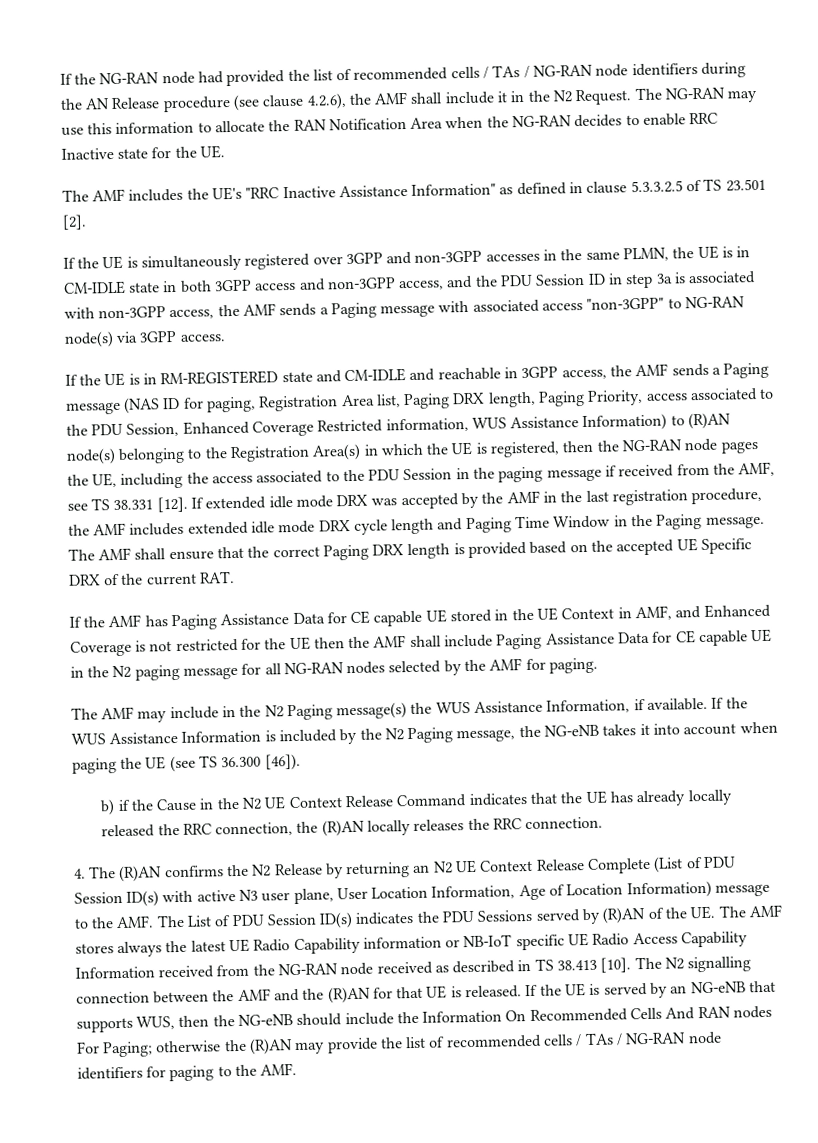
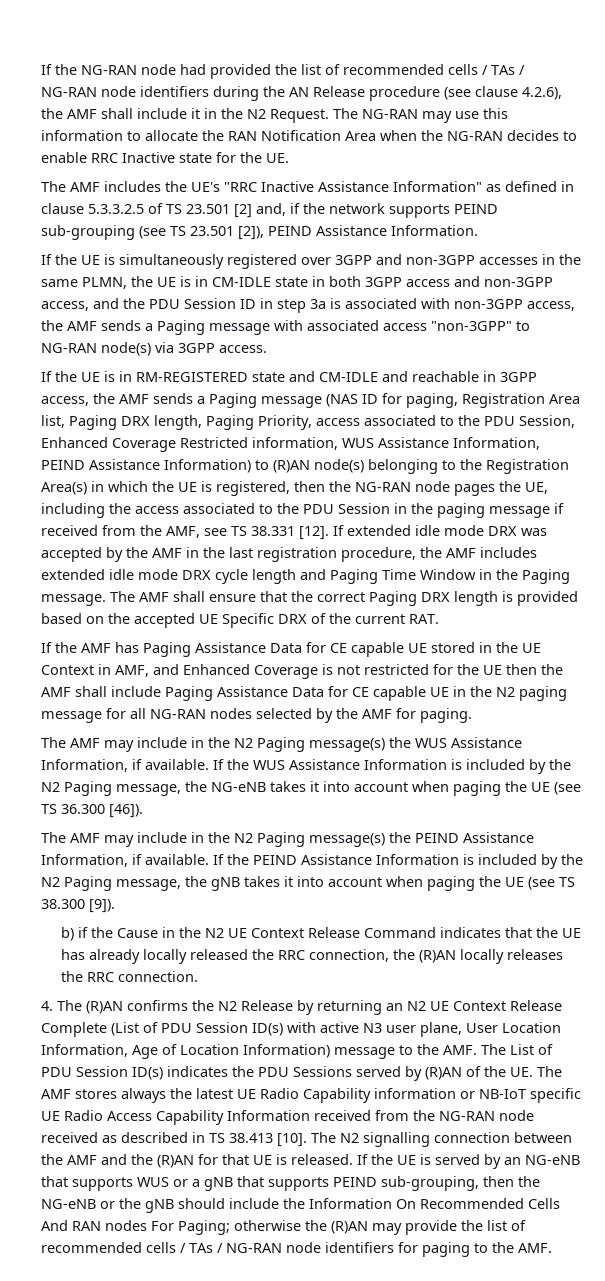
- The AMF includes the UE's "RRC Inactive Assistance Information" as defined in clause 5.3.3.2.5 of TS 23.501 [2].
+ The AMF includes the UE's "RRC Inactive Assistance Information" as defined in clause 5.3.3.2.5 of TS 23.501 [2] and, if the network supports PEIND sub-grouping (see TS 23.501 [2]), PEIND Assistance Information.
- If the UE is in RM-REGISTERED state and CM-IDLE and reachable in 3GPP access, the AMF sends a Paging message (NAS ID for paging, Registration Area list, Paging DRX length, Paging Priority, access associated to the PDU Session, Enhanced Coverage Restricted information, WUS Assistance Information) to (R)AN node(s) belonging to the Registration Area(s) in which the UE is registered, then the NG-RAN node pages the UE, including the access associated to the PDU Session in the paging message if received from the AMF, see TS 38.331 [12].
+ If the UE is in RM-REGISTERED state and CM-IDLE and reachable in 3GPP access, the AMF sends a Paging message (NAS ID for paging, Registration Area list, Paging DRX length, Paging Priority, access associated to the PDU Session, Enhanced Coverage Restricted information, WUS Assistance Information, PEIND Assistance Information) to (R)AN node(s) belonging to the Registration Area(s) in which the UE is registered, then the NG-RAN node pages the UE, including the access associated to the PDU Session in the paging message if received from the AMF, see TS 38.331 [12].
+ The AMF may include in the N2 Paging message(s) the PEIND Assistance Information, if available. If the PEIND Assistance Information is included by the N2 Paging message, the gNB takes it into account when paging the UE (see TS 38.300 [9]).
- If the UE is served by an NG-eNB that supports WUS, then the NG-eNB should include the Information On Recommended Cells And RAN nodes For Paging; otherwise the (R)AN may provide the list of recommended cells / TAs / NG-RAN node identifiers for paging to the AMF.
+ If the UE is served by an NG-eNB that supports WUS or a gNB that supports PEIND sub-grouping, then the NG-eNB or the gNB should include the Information On Recommended Cells And RAN nodes For Paging; otherwise the (R)AN may provide the list of recommended cells / TAs / NG-RAN node identifiers for paging to the AMF.

